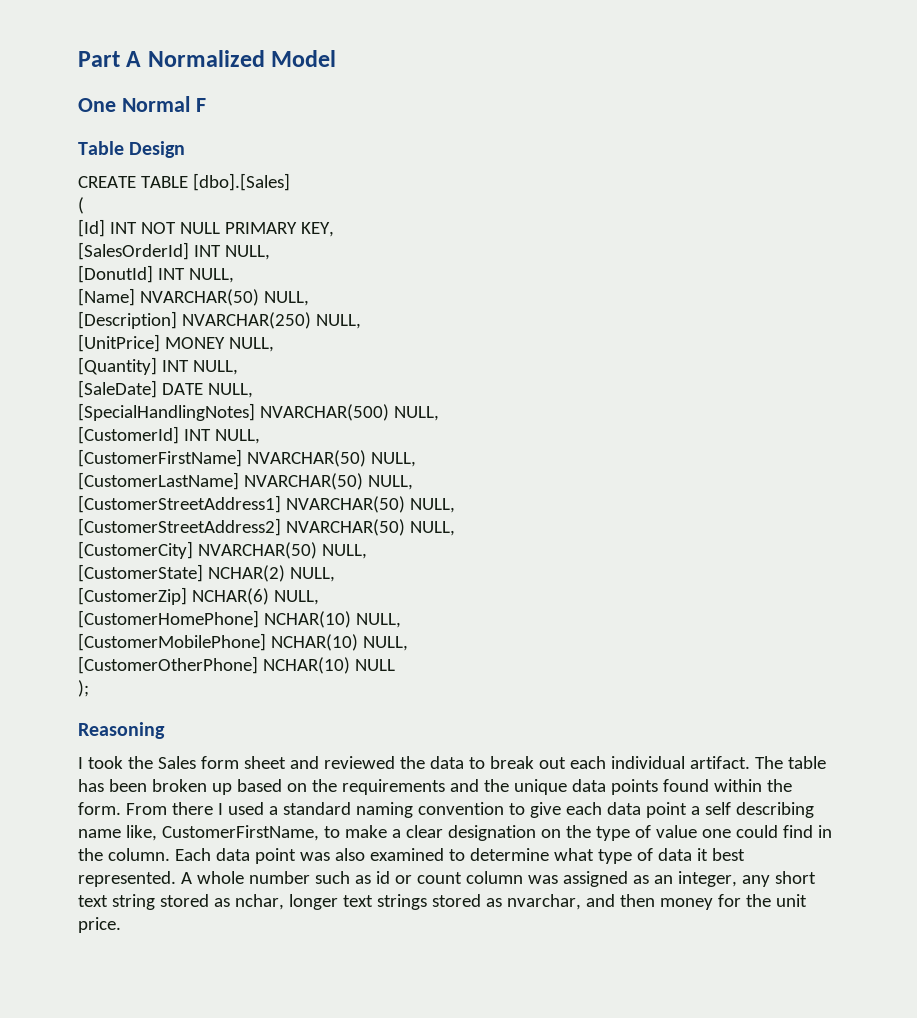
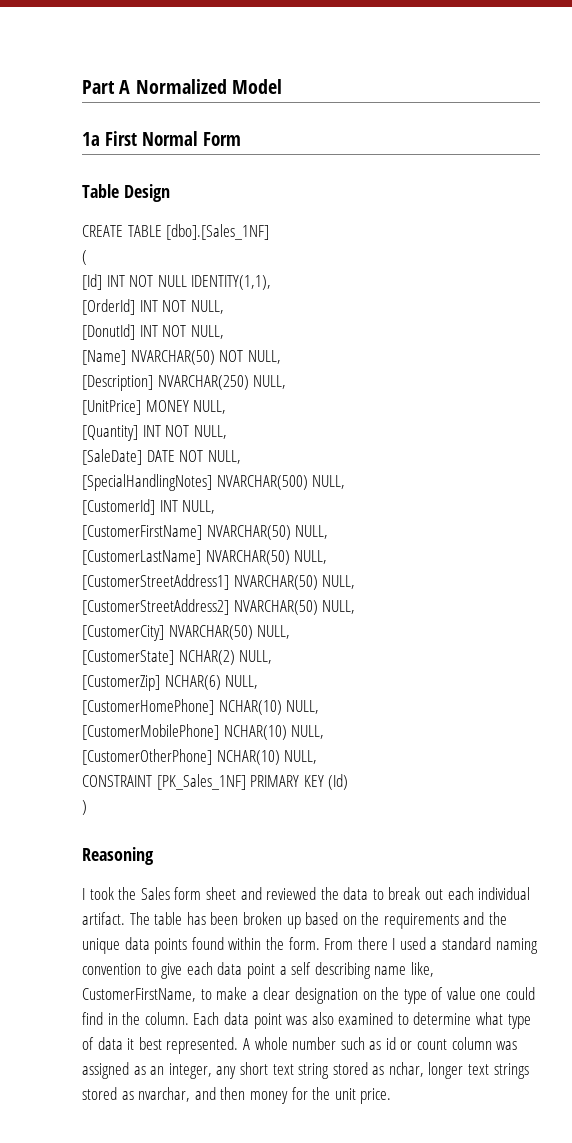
- One Normal F
+ 1a First Normal Form
- CREATE TABLE [dbo].[Sales]
+ CREATE TABLE [dbo].[Sales_1NF]
- [Id] INT NOT NULL PRIMARY KEY,
- [SalesOrderId] INT NULL,
+ [Id] INT NOT NULL IDENTITY(1,1),
+ [OrderId] INT NOT NULL,
- [DonutId] INT NULL,
+ [DonutId] INT NOT NULL,
- [Name] NVARCHAR(50) NULL,
+ [Name] NVARCHAR(50) NOT NULL,
- [Quantity] INT NULL,
+ [Quantity] INT NOT NULL,
- [SaleDate] DATE NULL,
+ [SaleDate] DATE NOT NULL,
- [CustomerOtherPhone] NCHAR(10) NULL
- );
+ [CustomerOtherPhone] NCHAR(10) NULL,
+ CONSTRAINT [PK_Sales_1NF] PRIMARY KEY (Id)
+ )

